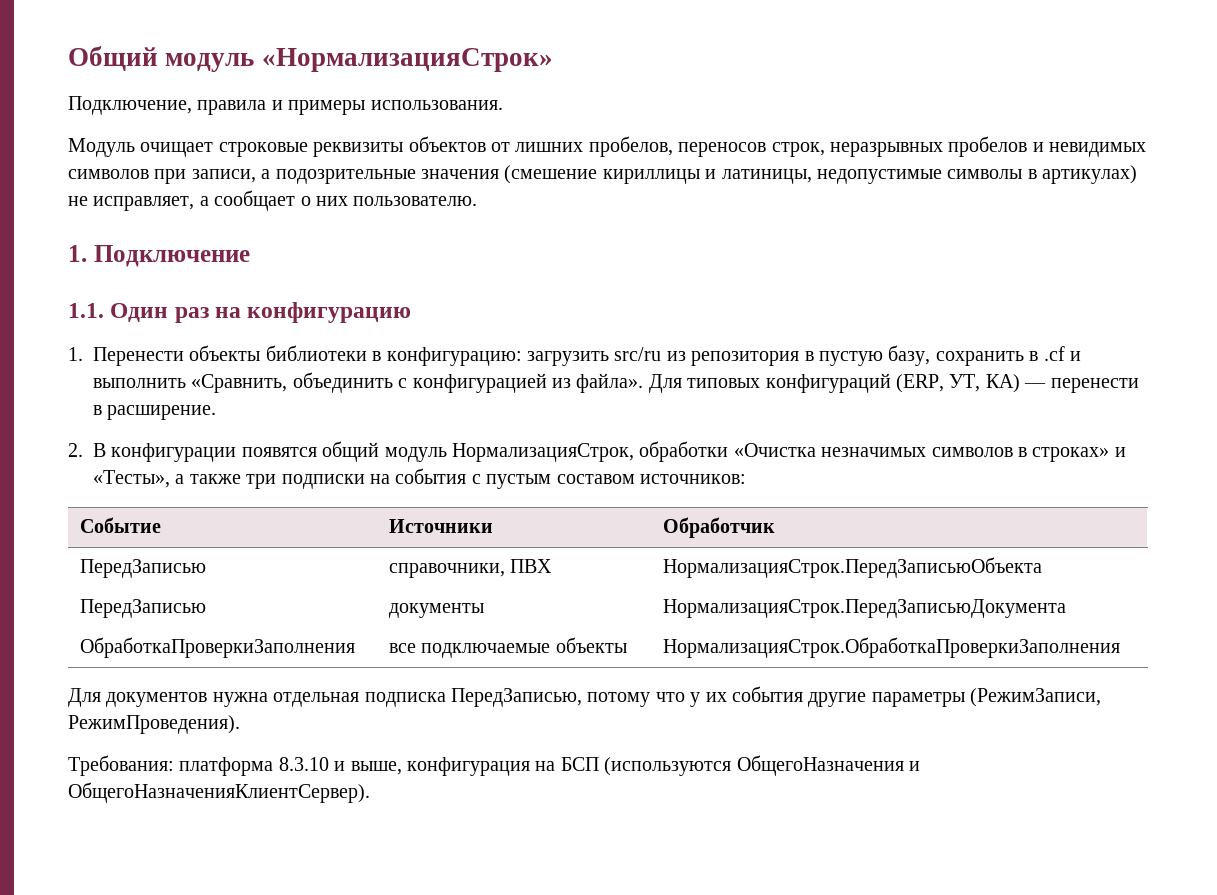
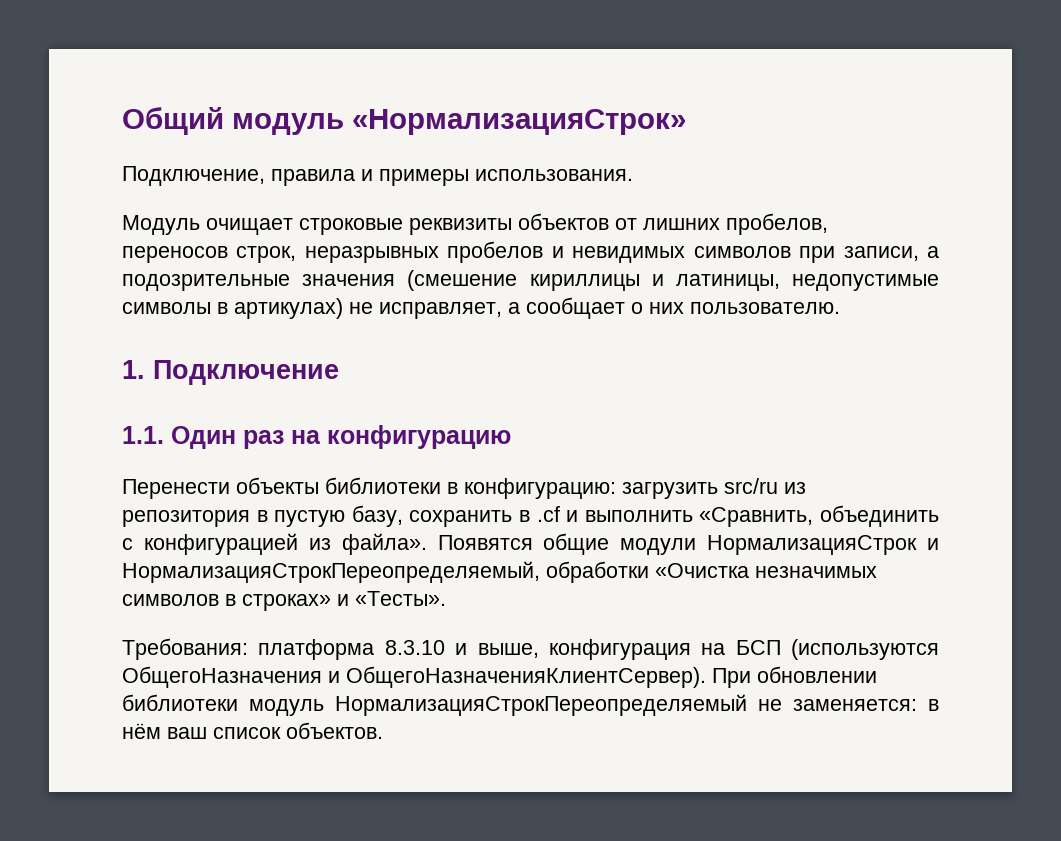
- 1. Перенести объекты библиотеки в конфигурацию: загрузить src/ru из репозитория в пустую базу, сохранить в .cf и выполнить «Сравнить, объединить с конфигурацией из файла».
+ Перенести объекты библиотеки в конфигурацию: загрузить src/ru из репозитория в пустую базу, сохранить в .cf и выполнить «Сравнить, объединить с конфигурацией из файла».
- Для типовых конфигураций (ERP, УТ, КА) — перенести в расширение.
- 2. В конфигурации появятся общий модуль НормализацияСтрок, обработки «Очистка незначимых символов в строках» и «Тесты», а также три подписки на события с пустым составом источников:
- Событие | Источники | Обработчик
- ПередЗаписью | справочники, ПВХ | НормализацияСтрок.ПередЗаписьюОбъекта
- ПередЗаписью | документы | НормализацияСтрок.ПередЗаписьюДокумента
- ОбработкаПроверкиЗаполнения | все подключаемые объекты | НормализацияСтрок.ОбработкаПроверкиЗаполнения
- Для документов нужна отдельная подписка ПередЗаписью, потому что у их события другие параметры (РежимЗаписи, РежимПроведения).
+ Появятся общие модули НормализацияСтрок и НормализацияСтрокПереопределяемый, обработки «Очистка незначимых символов в строках» и «Тесты».
+ При обновлении библиотеки модуль НормализацияСтрокПереопределяемый не заменяется: в нём ваш список объектов.

